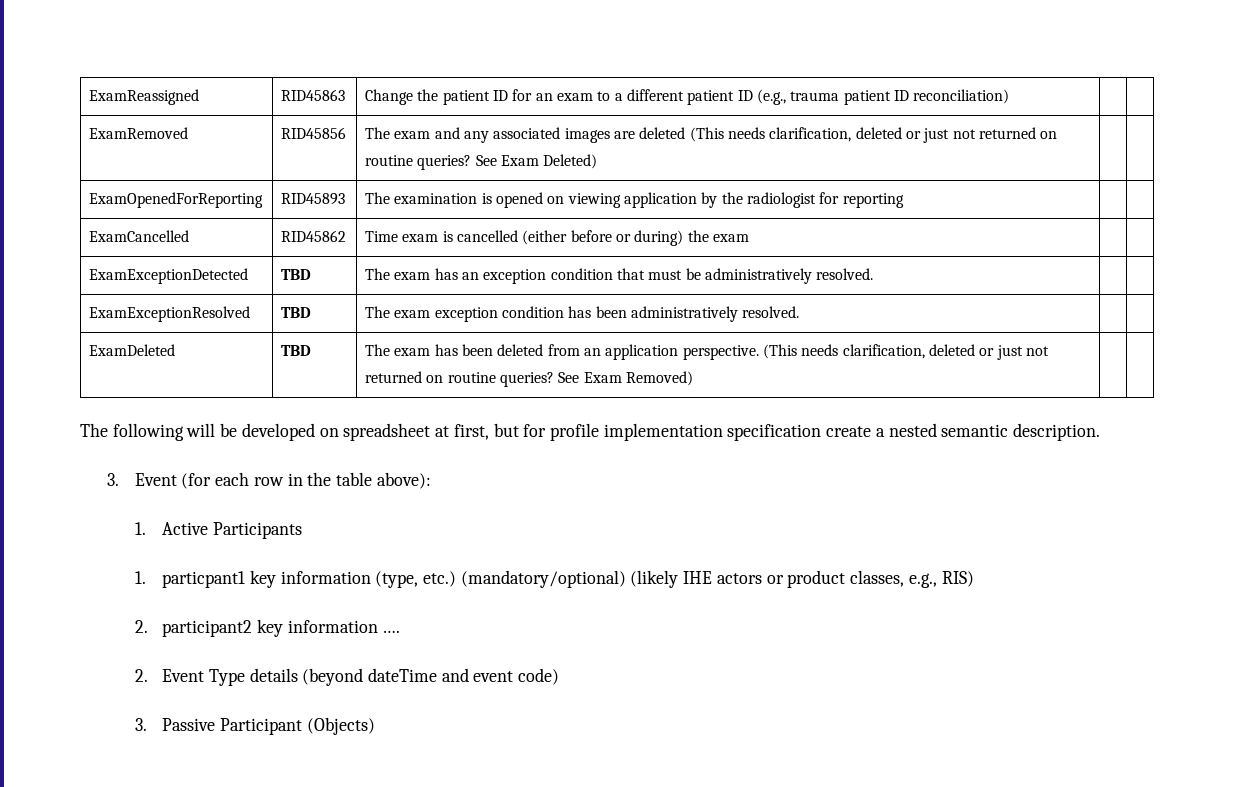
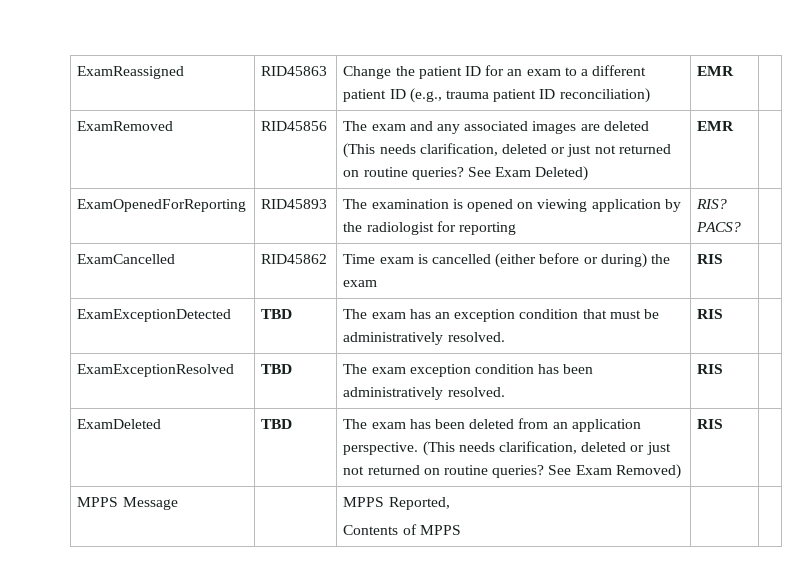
- ExamReassigned | RID45863 | Change the patient ID for an exam to a different patient ID (e.g., trauma patient ID reconciliation) | |
+ ExamReassigned | RID45863 | Change the patient ID for an exam to a different patient ID (e.g., trauma patient ID reconciliation) | EMR |
- ExamRemoved | RID45856 | The exam and any associated images are deleted (This needs clarification, deleted or just not returned on routine queries? See Exam Deleted) | |
+ ExamRemoved | RID45856 | The exam and any associated images are deleted (This needs clarification, deleted or just not returned on routine queries? See Exam Deleted) | EMR |
- ExamOpenedForReporting | RID45893 | The examination is opened on viewing application by the radiologist for reporting | |
+ ExamOpenedForReporting | RID45893 | The examination is opened on viewing application by the radiologist for reporting | RIS? PACS? |
- ExamCancelled | RID45862 | Time exam is cancelled (either before or during) the exam | |
+ ExamCancelled | RID45862 | Time exam is cancelled (either before or during) the exam | RIS |
- ExamExceptionDetected | TBD | The exam has an exception condition that must be administratively resolved. | |
+ ExamExceptionDetected | TBD | The exam has an exception condition that must be administratively resolved. | RIS |
- ExamExceptionResolved | TBD | The exam exception condition has been administratively resolved. | |
+ ExamExceptionResolved | TBD | The exam exception condition has been administratively resolved. | RIS |
- ExamDeleted | TBD | The exam has been deleted from an application perspective. (This needs clarification, deleted or just not returned on routine queries? See Exam Removed) | |
- The following will be developed on spreadsheet at first, but for profile implementation specification create a nested semantic description.
- 3. Event (for each row in the table above):
- 1. Active Participants
- 1. particpant1 key information (type, etc.) (mandatory/optional) (likely IHE actors or product classes, e.g., RIS)
- 2. participant2 key information ….
- 2. Event Type details (beyond dateTime and event code)
- 3. Passive Participant (Objects)
+ ExamDeleted | TBD | The exam has been deleted from an application perspective. (This needs clarification, deleted or just not returned on routine queries? See Exam Removed) | RIS |
+ MPPS Message | | MPPS Reported,
+ Contents of MPPS | |

